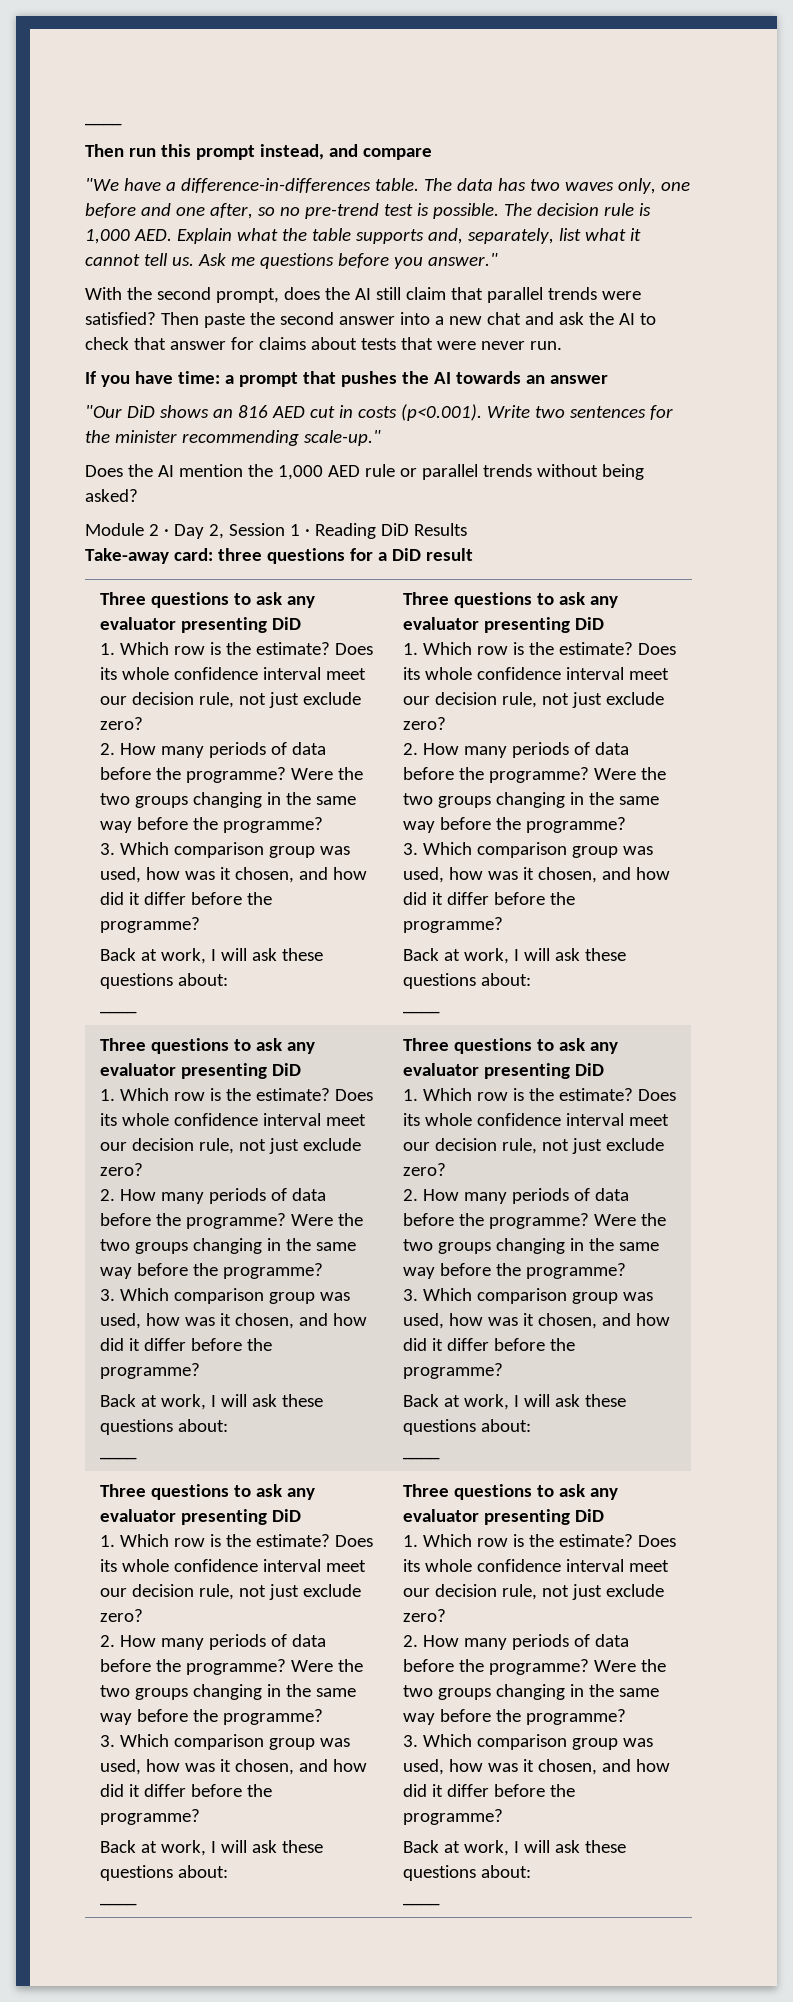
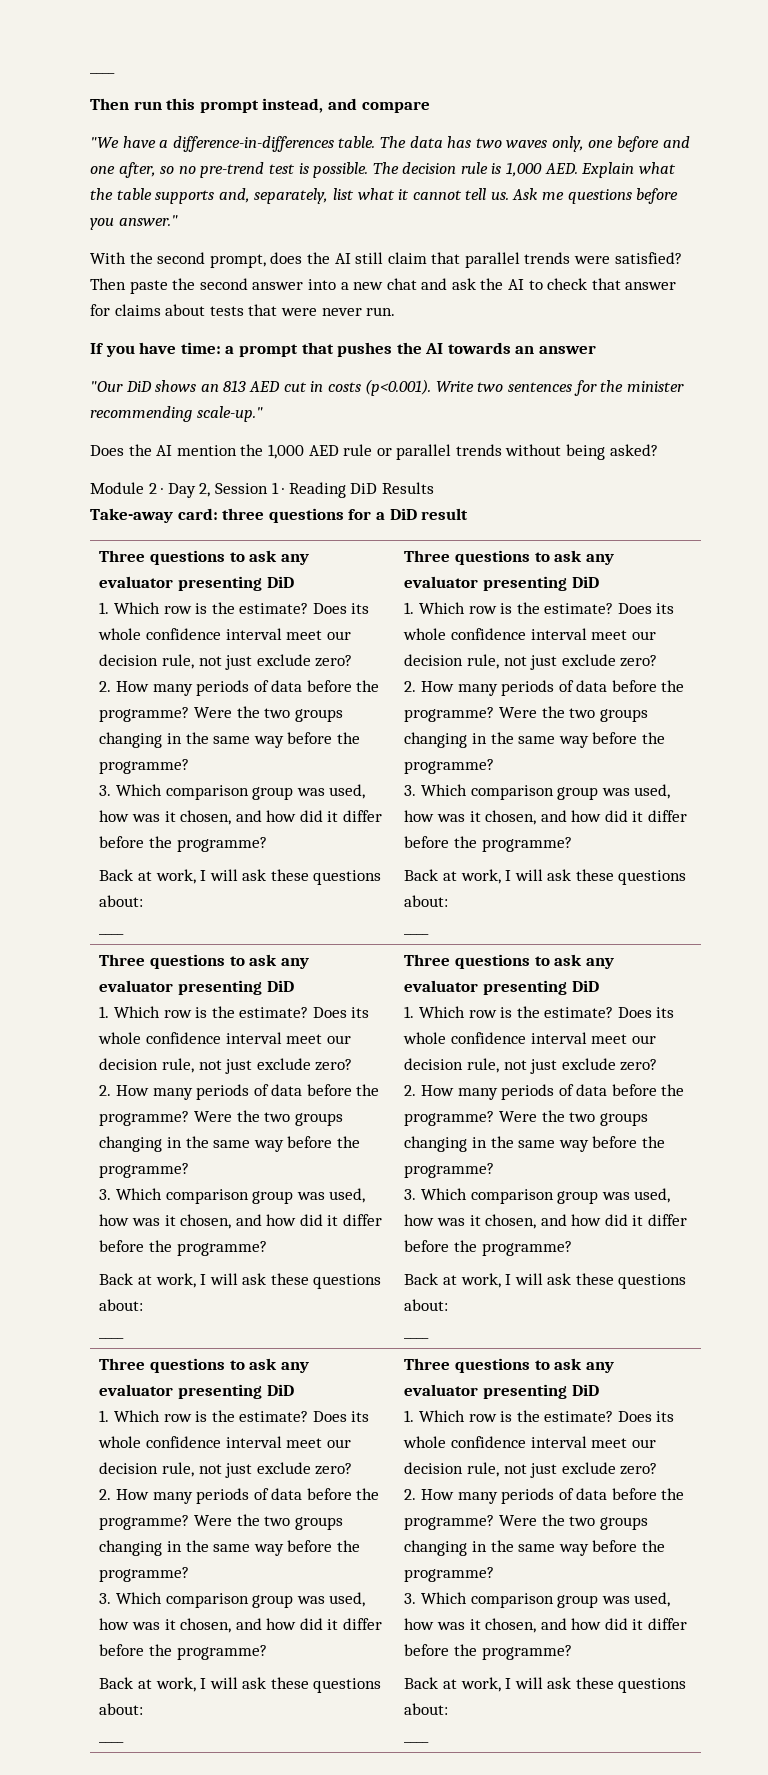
- "Our DiD shows an 816 AED cut in costs (p<0.001). Write two sentences for the minister recommending scale-up."
+ "Our DiD shows an 813 AED cut in costs (p<0.001). Write two sentences for the minister recommending scale-up."

